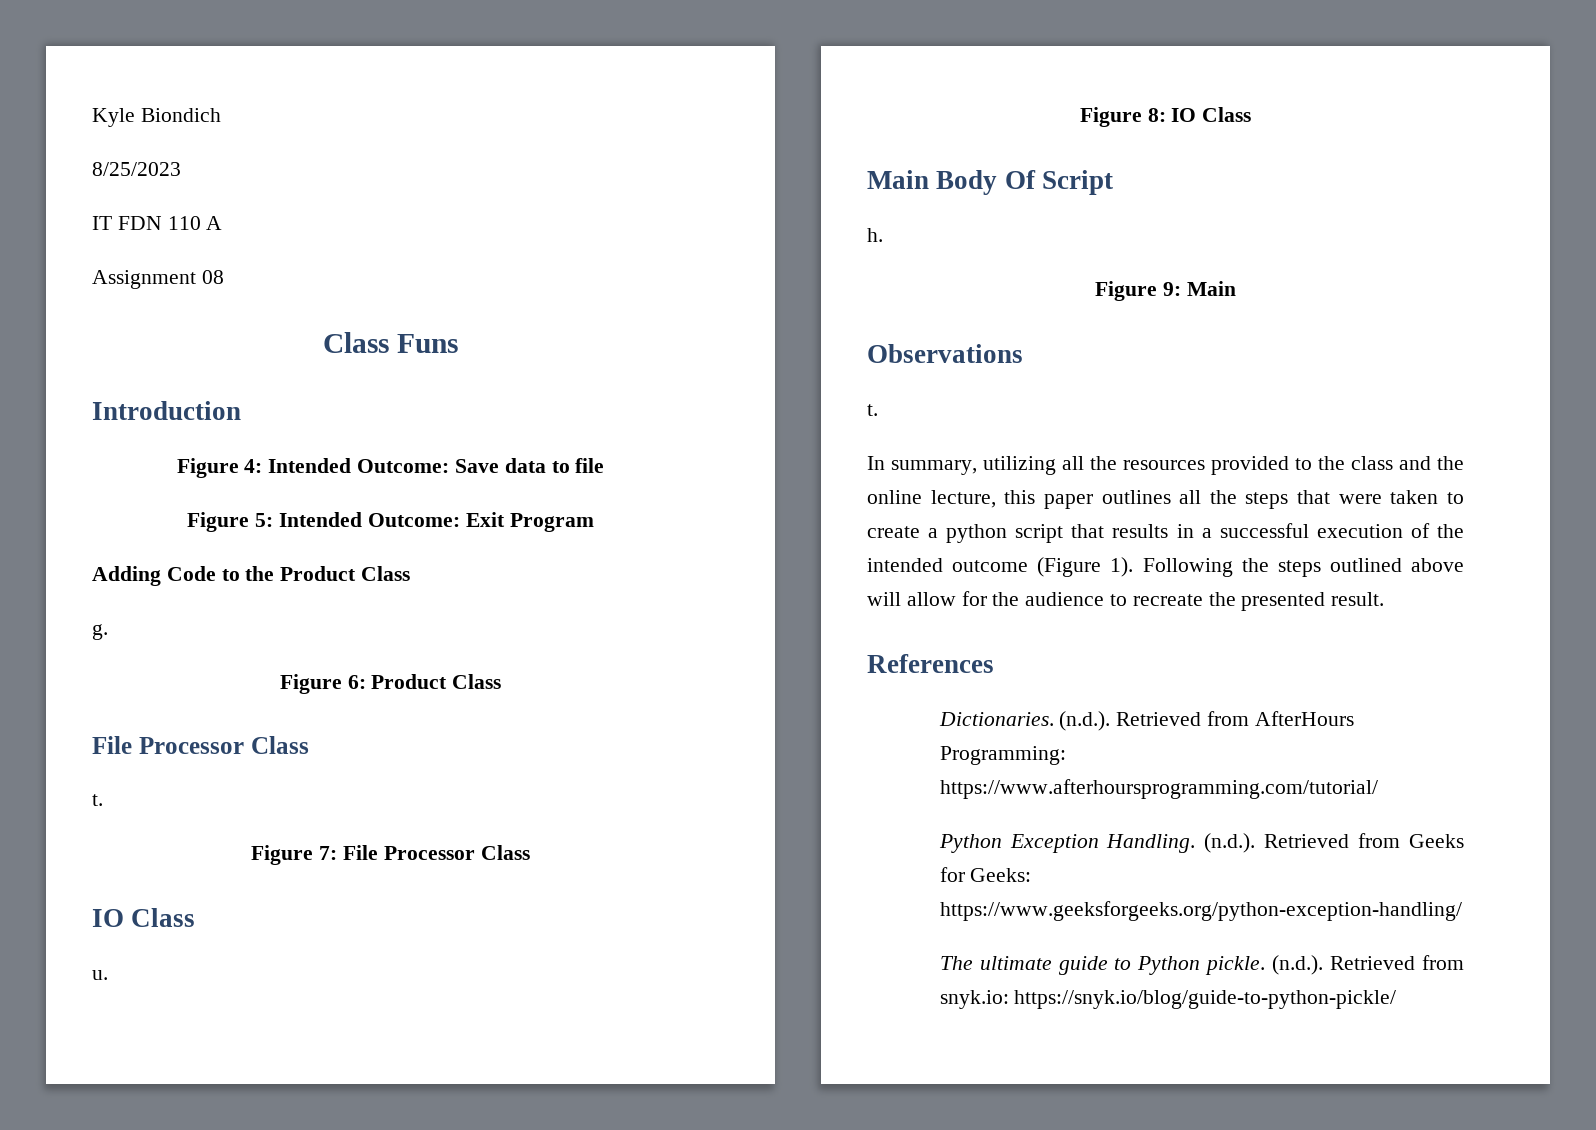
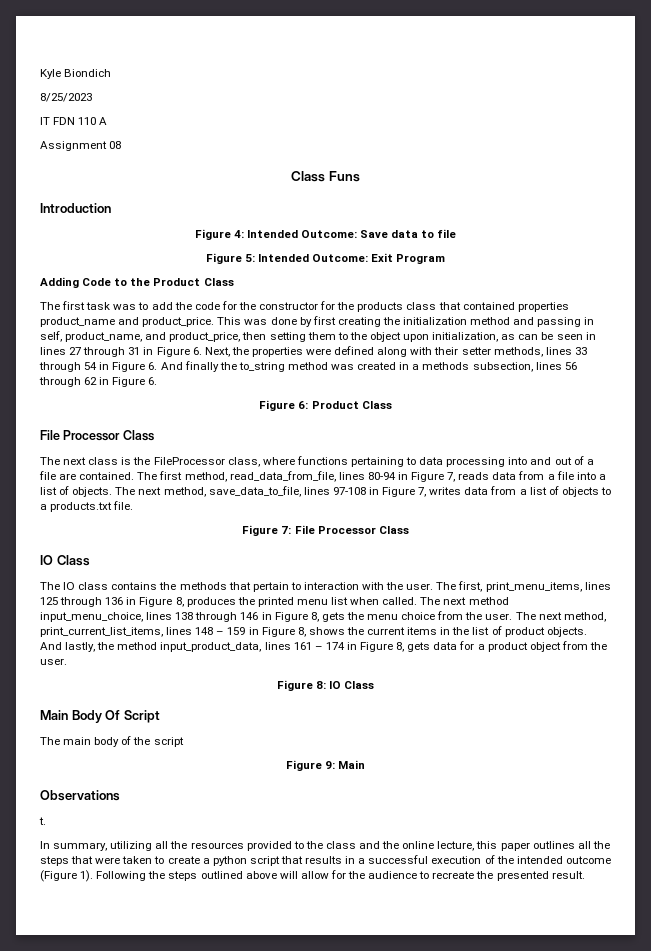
- g.
+ The first task was to add the code for the constructor for the products class that contained properties product_name and product_price. This was done by first creating the initialization method and passing in self, product_name, and product_price, then setting them to the object upon initialization, as can be seen in lines 27 through 31 in Figure 6. Next, the properties were defined along with their setter methods, lines 33 through 54 in Figure 6. And finally the to_string method was created in a methods subsection, lines 56 through 62 in Figure 6.
  Figure 6: Product Class
  File Processor Class
- t.
+ The next class is the FileProcessor class, where functions pertaining to data processing into and out of a file are contained. The first method, read_data_from_file, lines 80-94 in Figure 7, reads data from a file into a list of objects. The next method, save_data_to_file, lines 97-108 in Figure 7, writes data from a list of objects to a products.txt file.
- u.
+ The IO class contains the methods that pertain to interaction with the user. The first, print_menu_items, lines 125 through 136 in Figure 8, produces the printed menu list when called. The next method input_menu_choice, lines 138 through 146 in Figure 8, gets the menu choice from the user. The next method, print_current_list_items, lines 148 – 159 in Figure 8, shows the current items in the list of product objects. And lastly, the method input_product_data, lines 161 – 174 in Figure 8, gets data for a product object from the user.
- h.
+ The main body of the script
- References
- Dictionaries. (n.d.). Retrieved from AfterHours Programming: https://www.afterhoursprogramming.com/tutorial/
- Python Exception Handling. (n.d.). Retrieved from Geeks for Geeks: https://www.geeksforgeeks.org/python-exception-handling/
- The ultimate guide to Python pickle. (n.d.). Retrieved from snyk.io: https://snyk.io/blog/guide-to-python-pickle/

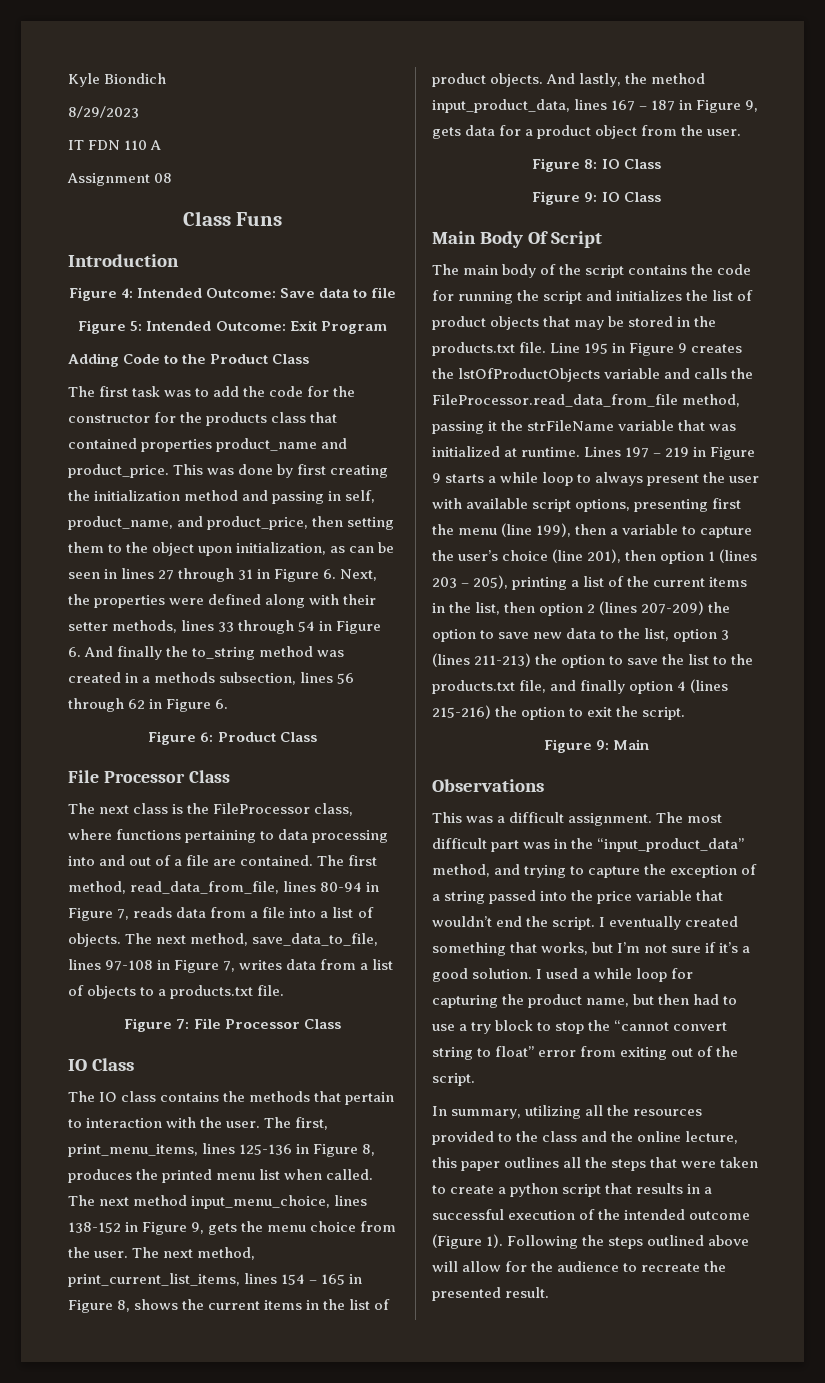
- 8/25/2023
+ 8/29/2023
- The first, print_menu_items, lines 125 through 136 in Figure 8, produces the printed menu list when called.
+ The first, print_menu_items, lines 125-136 in Figure 8, produces the printed menu list when called.
- The next method input_menu_choice, lines 138 through 146 in Figure 8, gets the menu choice from the user.
+ The next method input_menu_choice, lines 138-152 in Figure 9, gets the menu choice from the user.
- The next method, print_current_list_items, lines 148 – 159 in Figure 8, shows the current items in the list of product objects.
+ The next method, print_current_list_items, lines 154 – 165 in Figure 8, shows the current items in the list of product objects.
- And lastly, the method input_product_data, lines 161 – 174 in Figure 8, gets data for a product object from the user.
+ And lastly, the method input_product_data, lines 167 – 187 in Figure 9, gets data for a product object from the user.
+ Figure 9: IO Class
- The main body of the script
+ The main body of the script contains the code for running the script and initializes the list of product objects that may be stored in the products.txt file. Line 195 in Figure 9 creates the lstOfProductObjects variable and calls the FileProcessor.read_data_from_file method, passing it the strFileName variable that was initialized at runtime. Lines 197 – 219 in Figure 9 starts a while loop to always present the user with available script options, presenting first the menu (line 199), then a variable to capture the user’s choice (line 201), then option 1 (lines 203 – 205), printing a list of the current items in the list, then option 2 (lines 207-209) the option to save new data to the list, option 3 (lines 211-213) the option to save the list to the products.txt file, and finally option 4 (lines 215-216) the option to exit the script.
  Figure 9: Main
  Observations
- t.
+ This was a difficult assignment. The most difficult part was in the “input_product_data” method, and trying to capture the exception of a string passed into the price variable that wouldn’t end the script. I eventually created something that works, but I’m not sure if it’s a good solution. I used a while loop for capturing the product name, but then had to use a try block to stop the “cannot convert string to float” error from exiting out of the script.

